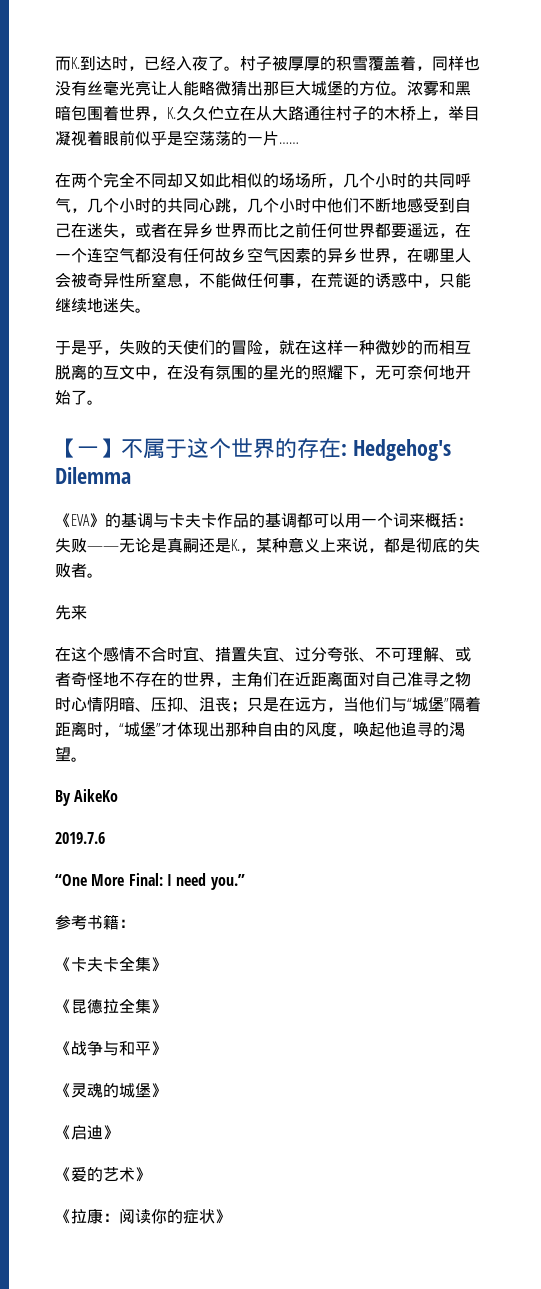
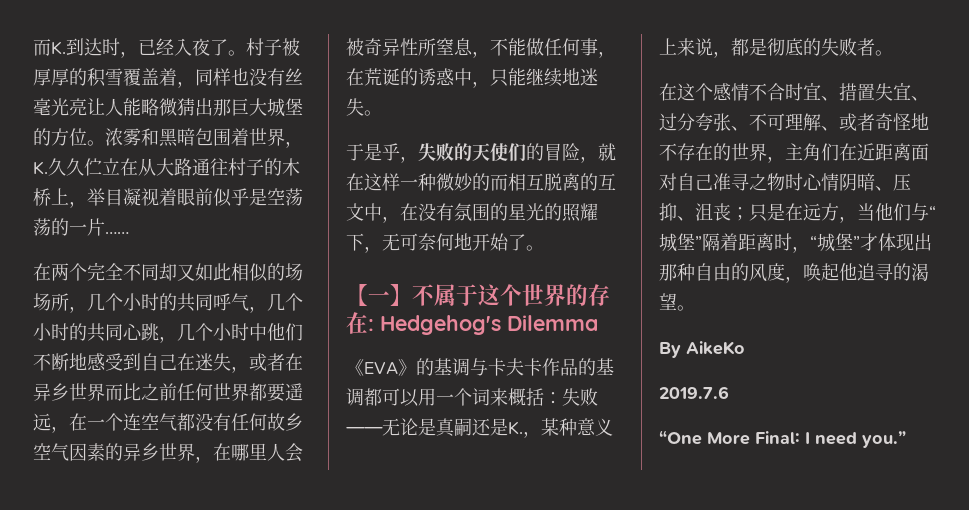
- 先来
- 参考书籍：
- 《卡夫卡全集》
- 《昆德拉全集》
- 《战争与和平》
- 《灵魂的城堡》
- 《启迪》
- 《爱的艺术》
- 《拉康：阅读你的症状》

